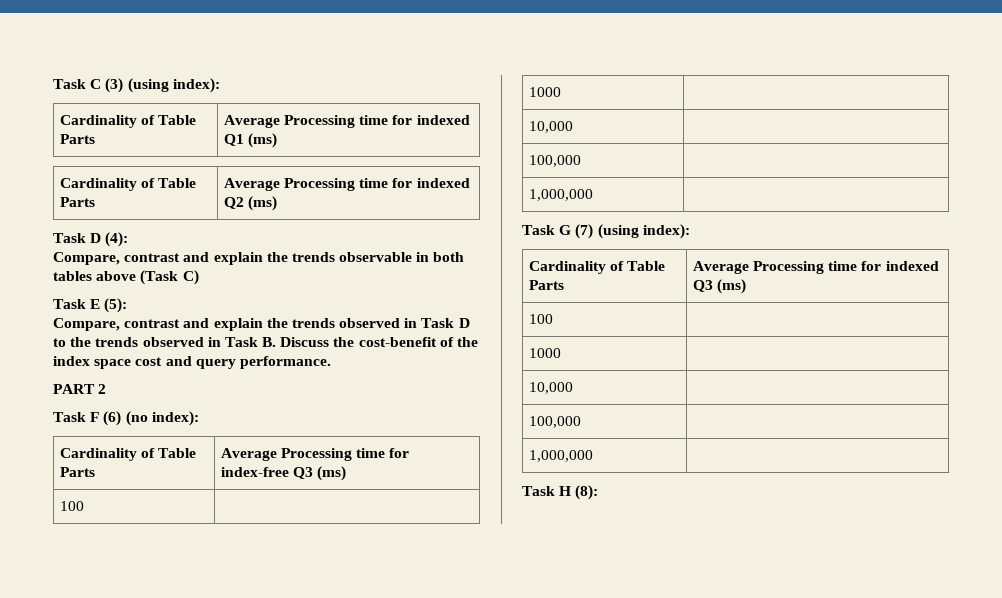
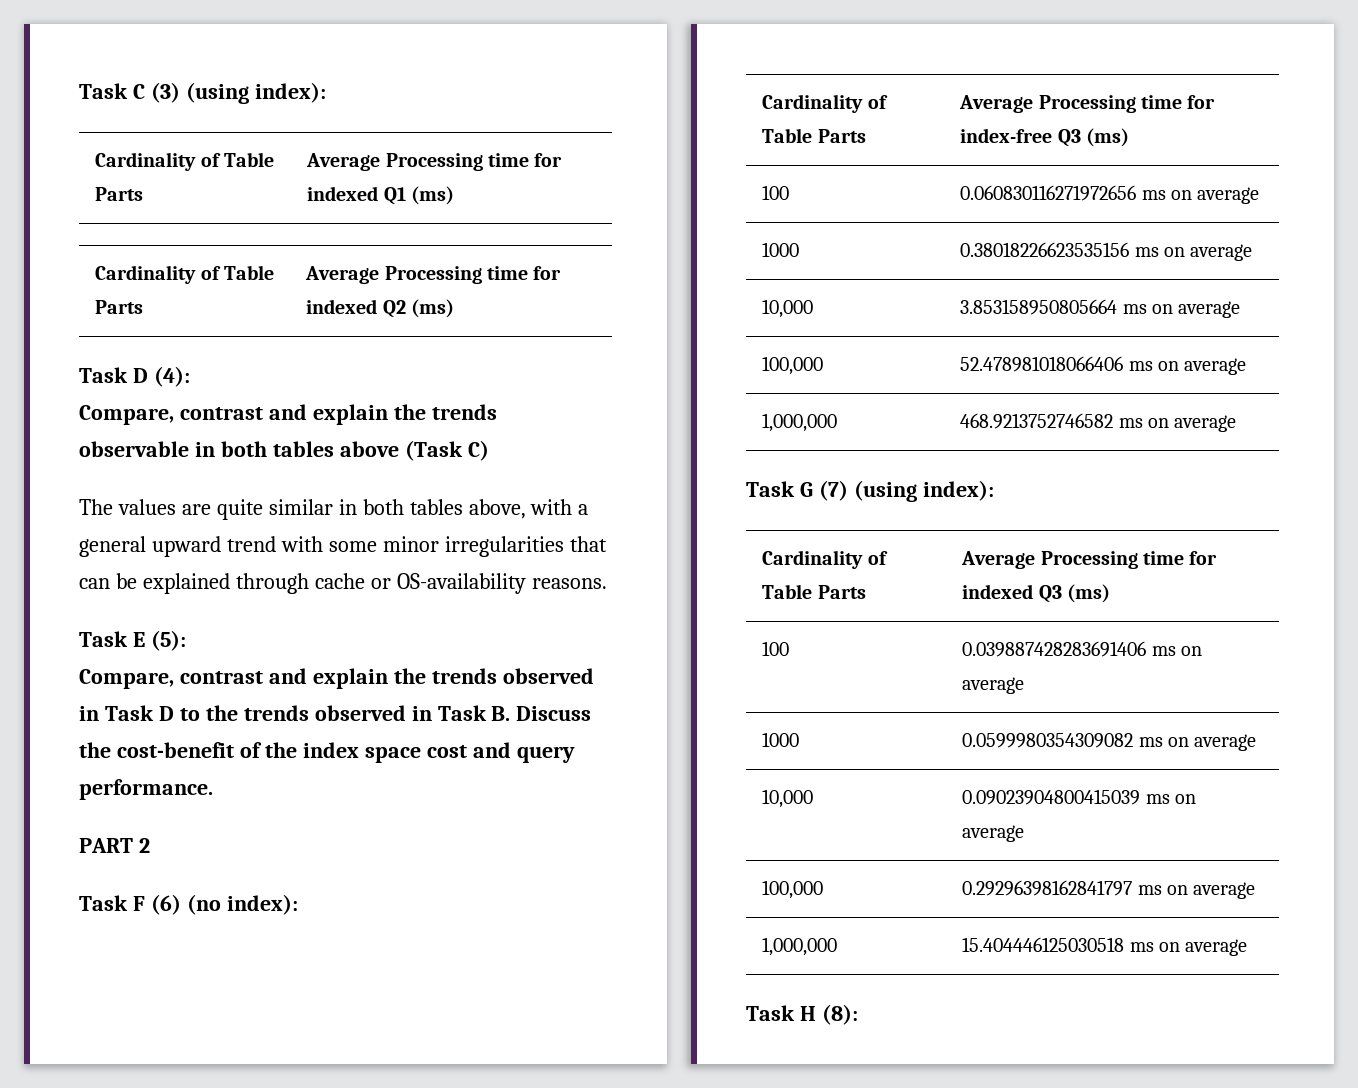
+ The values are quite similar in both tables above, with a general upward trend with some minor irregularities that can be explained through cache or OS-availability reasons.
  Cardinality of Table Parts | Average Processing time for index-free Q3 (ms)
- 100 |
- 1000 |
- 10,000 |
- 100,000 |
- 1,000,000 |
+ 100 | 0.060830116271972656 ms on average
+ 1000 | 0.38018226623535156 ms on average
+ 10,000 | 3.853158950805664 ms on average
+ 100,000 | 52.478981018066406 ms on average
+ 1,000,000 | 468.9213752746582 ms on average
  Cardinality of Table Parts | Average Processing time for indexed Q3 (ms)
- 100 |
- 1000 |
- 10,000 |
- 100,000 |
- 1,000,000 |
+ 100 | 0.039887428283691406 ms on average
+ 1000 | 0.0599980354309082 ms on average
+ 10,000 | 0.09023904800415039 ms on average
+ 100,000 | 0.29296398162841797 ms on average
+ 1,000,000 | 15.404446125030518 ms on average

